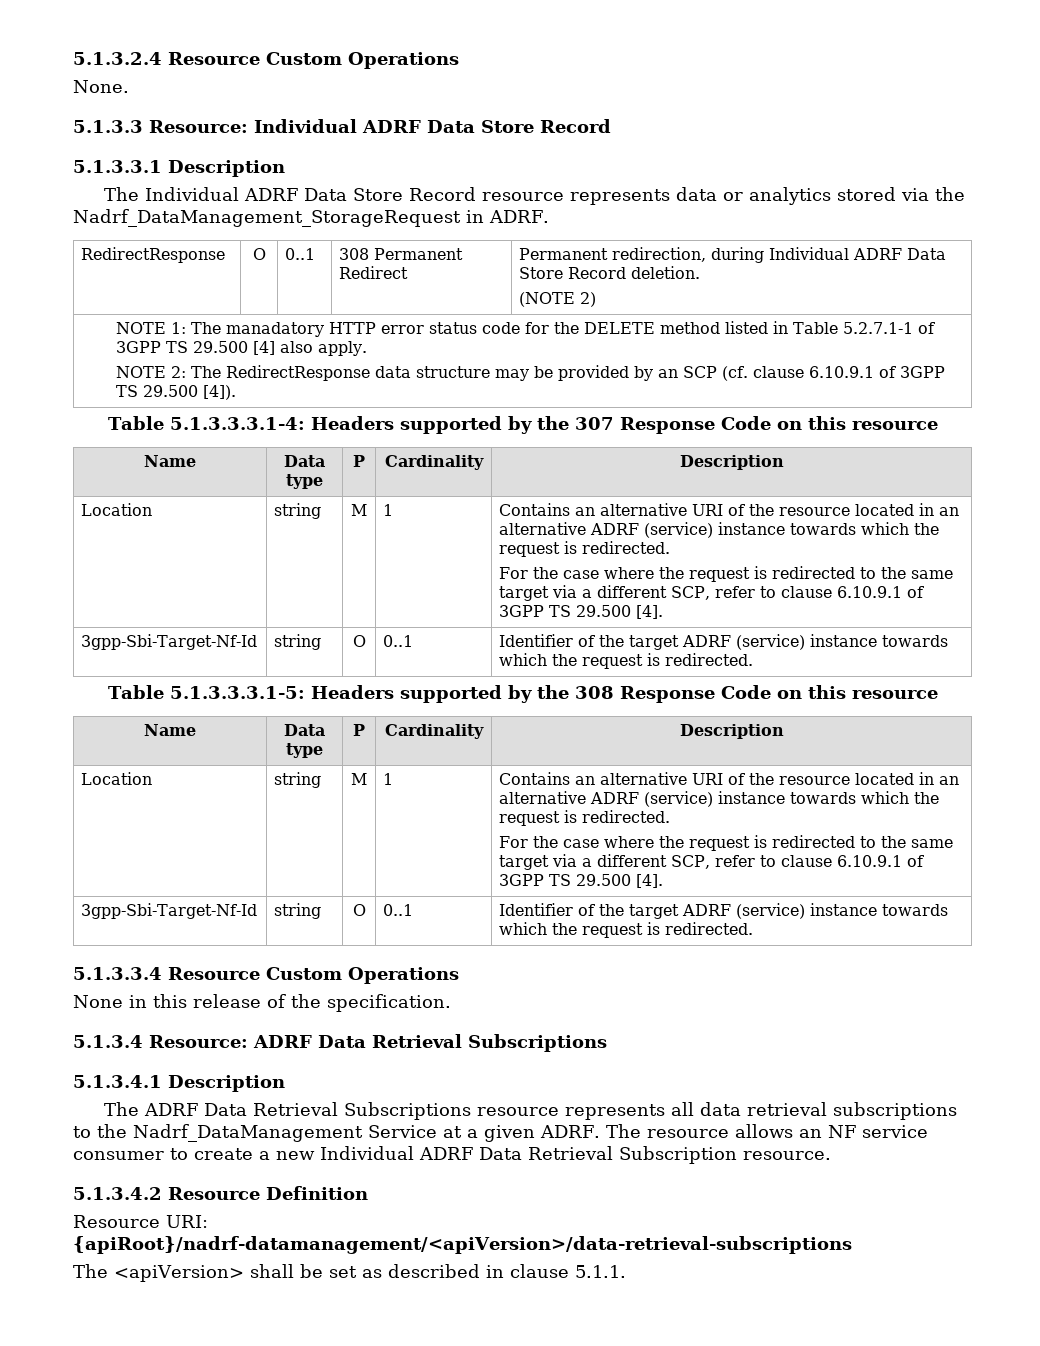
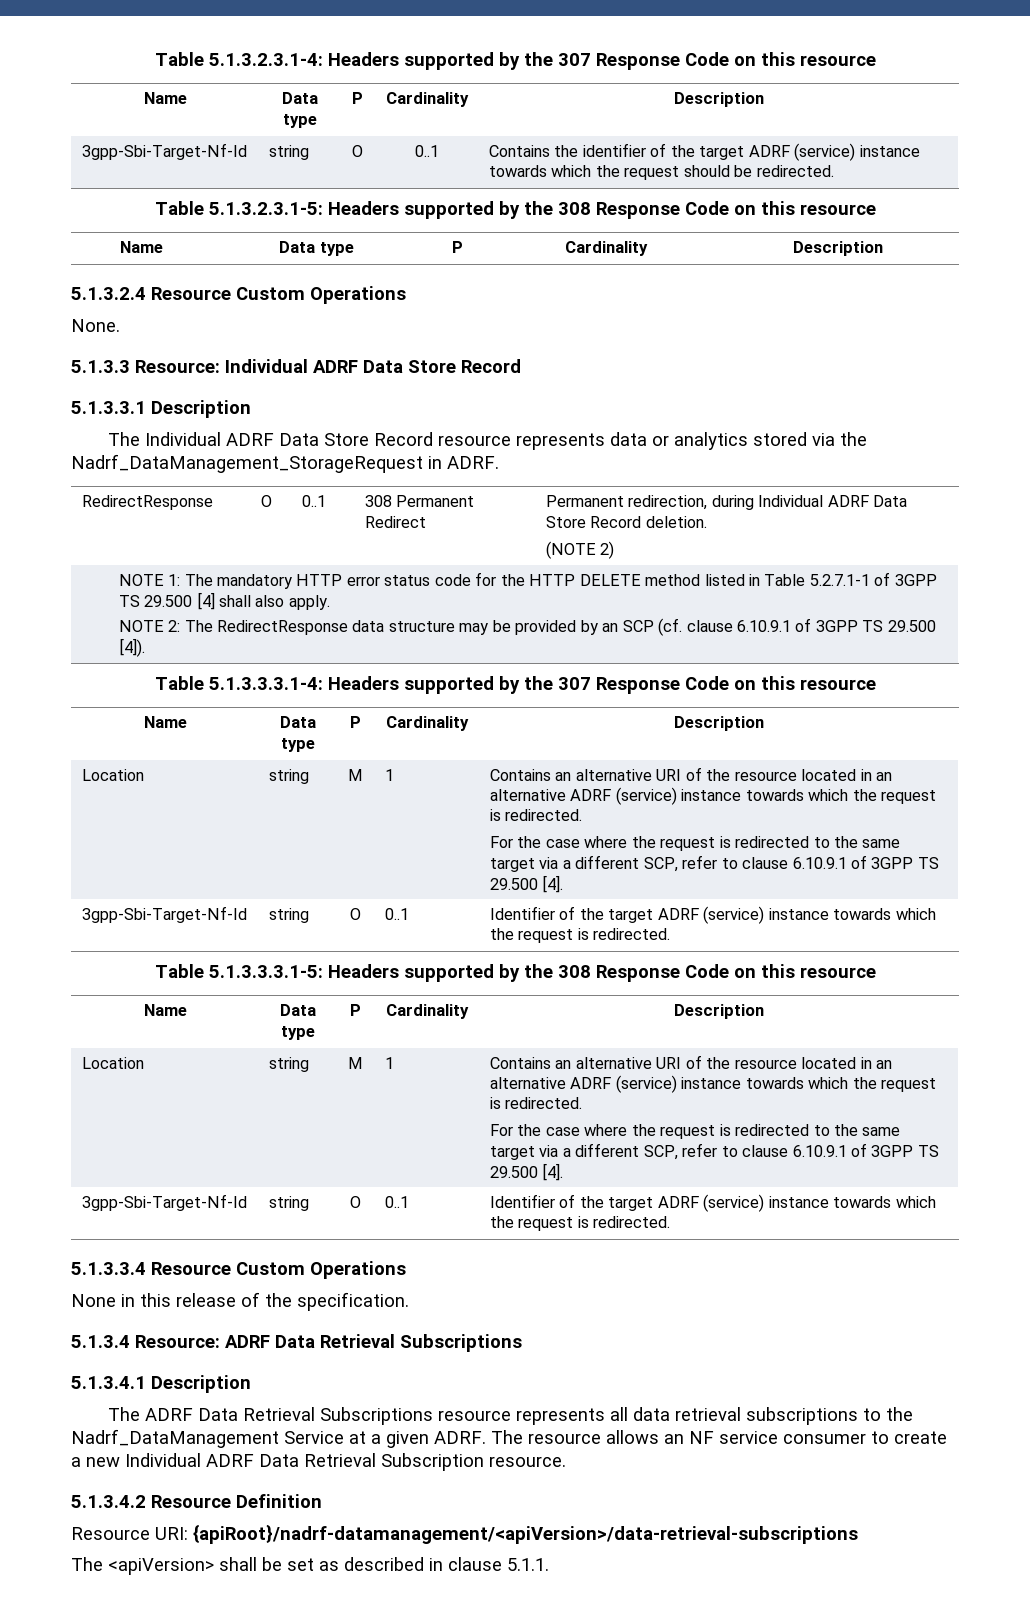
+ Table 5.1.3.2.3.1-4: Headers supported by the 307 Response Code on this resource
+ Name | Data type | P | Cardinality | Description
+ 3gpp-Sbi-Target-Nf-Id | string | O | 0..1 | Contains the identifier of the target ADRF (service) instance towards which the request should be redirected.
+ Table 5.1.3.2.3.1-5: Headers supported by the 308 Response Code on this resource
+ Name | Data type | P | Cardinality | Description
- NOTE 1: The manadatory HTTP error status code for the DELETE method listed in Table 5.2.7.1-1 of 3GPP TS 29.500 [4] also apply.
+ NOTE 1: The mandatory HTTP error status code for the HTTP DELETE method listed in Table 5.2.7.1-1 of 3GPP TS 29.500 [4] shall also apply.

